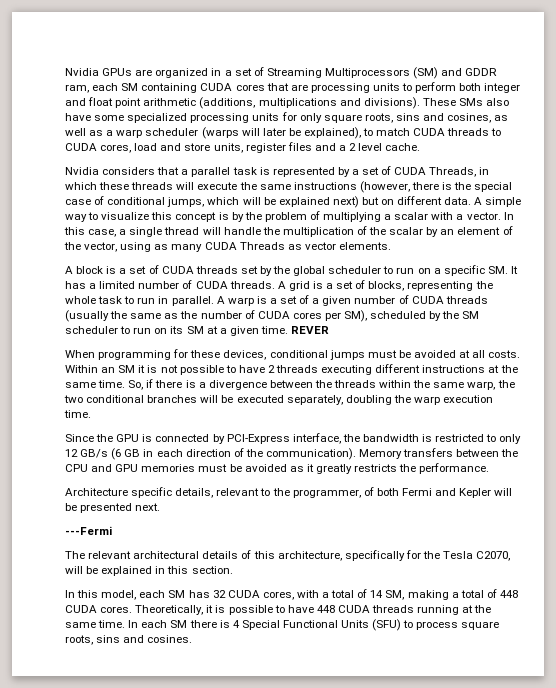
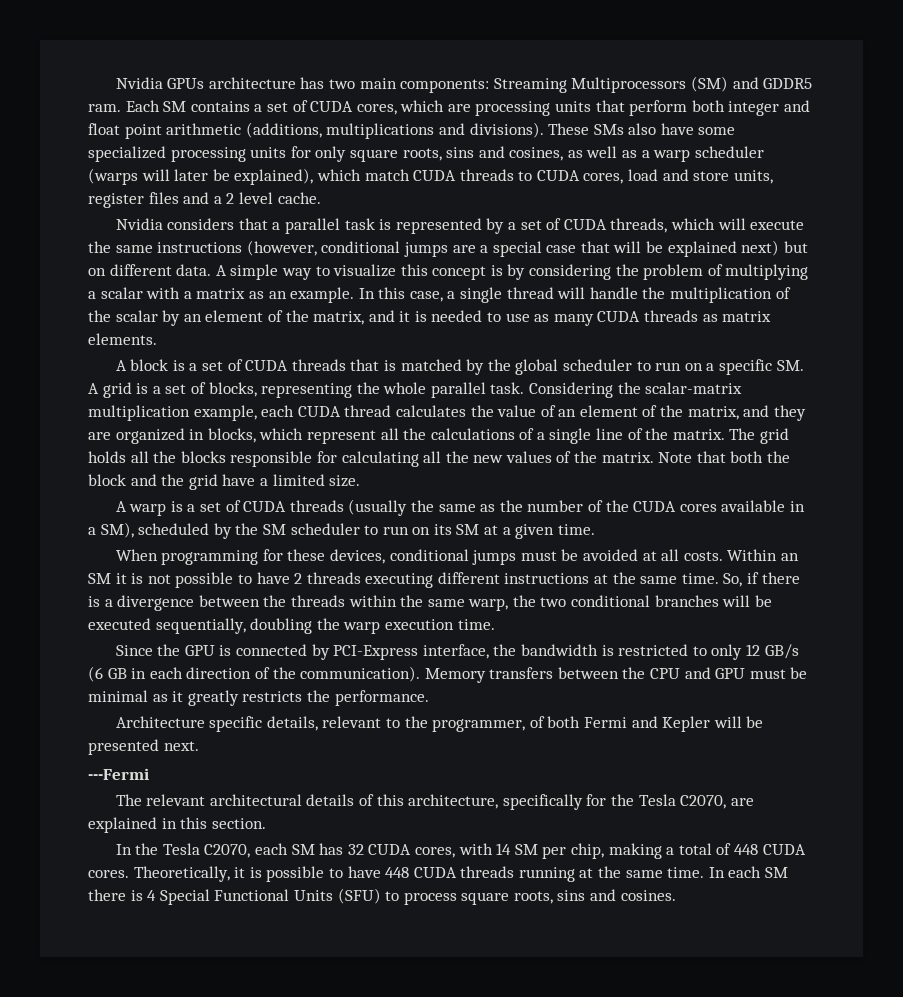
- Nvidia GPUs are organized in a set of Streaming Multiprocessors (SM) and GDDR ram, each SM containing CUDA cores that are processing units to perform both integer and float point arithmetic (additions, multiplications and divisions).
+ Nvidia GPUs architecture has two main components: Streaming Multiprocessors (SM) and GDDR5 ram. Each SM contains a set of CUDA cores, which are processing units that perform both integer and float point arithmetic (additions, multiplications and divisions).
- These SMs also have some specialized processing units for only square roots, sins and cosines, as well as a warp scheduler (warps will later be explained), to match CUDA threads to CUDA cores, load and store units, register files and a 2 level cache.
+ These SMs also have some specialized processing units for only square roots, sins and cosines, as well as a warp scheduler (warps will later be explained), which match CUDA threads to CUDA cores, load and store units, register files and a 2 level cache.
- Nvidia considers that a parallel task is represented by a set of CUDA Threads, in which these threads will execute the same instructions (however, there is the special case of conditional jumps, which will be explained next) but on different data.
+ Nvidia considers that a parallel task is represented by a set of CUDA threads, which will execute the same instructions (however, conditional jumps are a special case that will be explained next) but on different data.
- A simple way to visualize this concept is by the problem of multiplying a scalar with a vector.
+ A simple way to visualize this concept is by considering the problem of multiplying a scalar with a matrix as an example.
- In this case, a single thread will handle the multiplication of the scalar by an element of the vector, using as many CUDA Threads as vector elements.
+ In this case, a single thread will handle the multiplication of the scalar by an element of the matrix, and it is needed to use as many CUDA threads as matrix elements.
- A block is a set of CUDA threads set by the global scheduler to run on a specific SM. It has a limited number of CUDA threads. A grid is a set of blocks, representing the whole task to run in parallel. A warp is a set of a given number of CUDA threads (usually the same as the number of CUDA cores per SM), scheduled by the SM scheduler to run on its SM at a given time. REVER
+ A block is a set of CUDA threads that is matched by the global scheduler to run on a specific SM. A grid is a set of blocks, representing the whole parallel task. Considering the scalar-matrix multiplication example, each CUDA thread calculates the value of an element of the matrix, and they are organized in blocks, which represent all the calculations of a single line of the matrix. The grid holds all the blocks responsible for calculating all the new values of the matrix. Note that both the block and the grid have a limited size.
+ A warp is a set of CUDA threads (usually the same as the number of the CUDA cores available in a SM), scheduled by the SM scheduler to run on its SM at a given time.
- So, if there is a divergence between the threads within the same warp, the two conditional branches will be executed separately, doubling the warp execution time.
+ So, if there is a divergence between the threads within the same warp, the two conditional branches will be executed sequentially, doubling the warp execution time.
- Memory transfers between the CPU and GPU memories must be avoided as it greatly restricts the performance.
+ Memory transfers between the CPU and GPU must be minimal as it greatly restricts the performance.
- The relevant architectural details of this architecture, specifically for the Tesla C2070, will be explained in this section.
+ The relevant architectural details of this architecture, specifically for the Tesla C2070, are explained in this section.
- In this model, each SM has 32 CUDA cores, with a total of 14 SM, making a total of 448 CUDA cores.
+ In the Tesla C2070, each SM has 32 CUDA cores, with 14 SM per chip, making a total of 448 CUDA cores.

